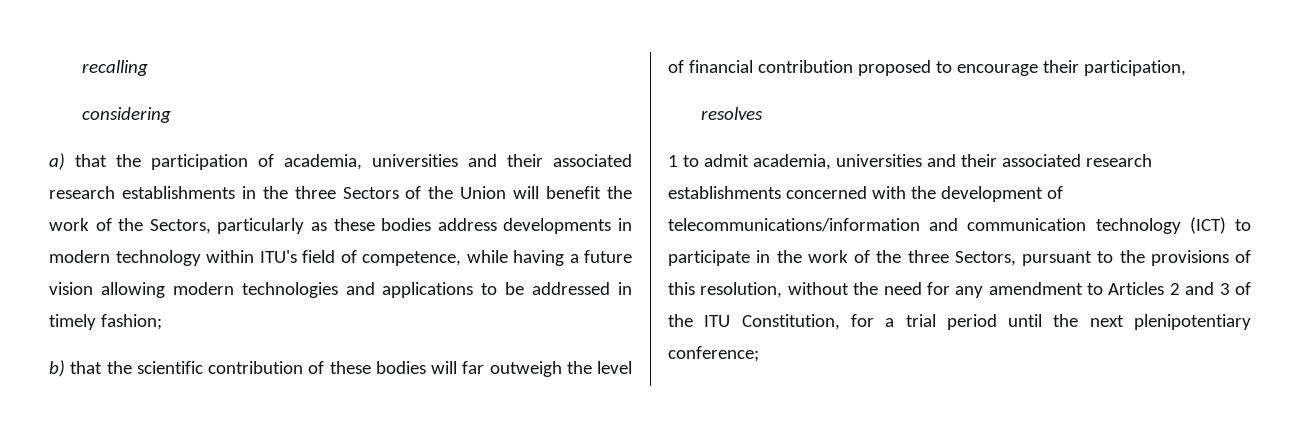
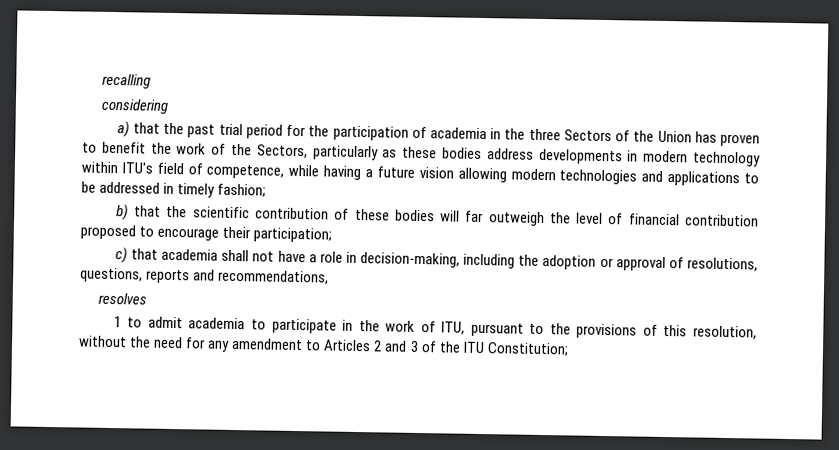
- a) that the participation of academia, universities and their associated research establishments in the three Sectors of the Union will benefit the work of the Sectors, particularly as these bodies address developments in modern technology within ITU's field of competence, while having a future vision allowing modern technologies and applications to be addressed in timely fashion;
+ a) that the past trial period for the participation of academia in the three Sectors of the Union has proven to benefit the work of the Sectors, particularly as these bodies address developments in modern technology within ITU's field of competence, while having a future vision allowing modern technologies and applications to be addressed in timely fashion;
- b) that the scientific contribution of these bodies will far outweigh the level of financial contribution proposed to encourage their participation,
+ b) that the scientific contribution of these bodies will far outweigh the level of financial contribution proposed to encourage their participation;
+ c) that academia shall not have a role in decision-making, including the adoption or approval of resolutions, questions, reports and recommendations,
  resolves
- 1 to admit academia, universities and their associated research establishments concerned with the development of telecommunications/information and communication technology (ICT) to participate in the work of the three Sectors, pursuant to the provisions of this resolution, without the need for any amendment to Articles 2 and 3 of the ITU Constitution, for a trial period until the next plenipotentiary conference;
+ 1 to admit academia to participate in the work of ITU, pursuant to the provisions of this resolution, without the need for any amendment to Articles 2 and 3 of the ITU Constitution;

